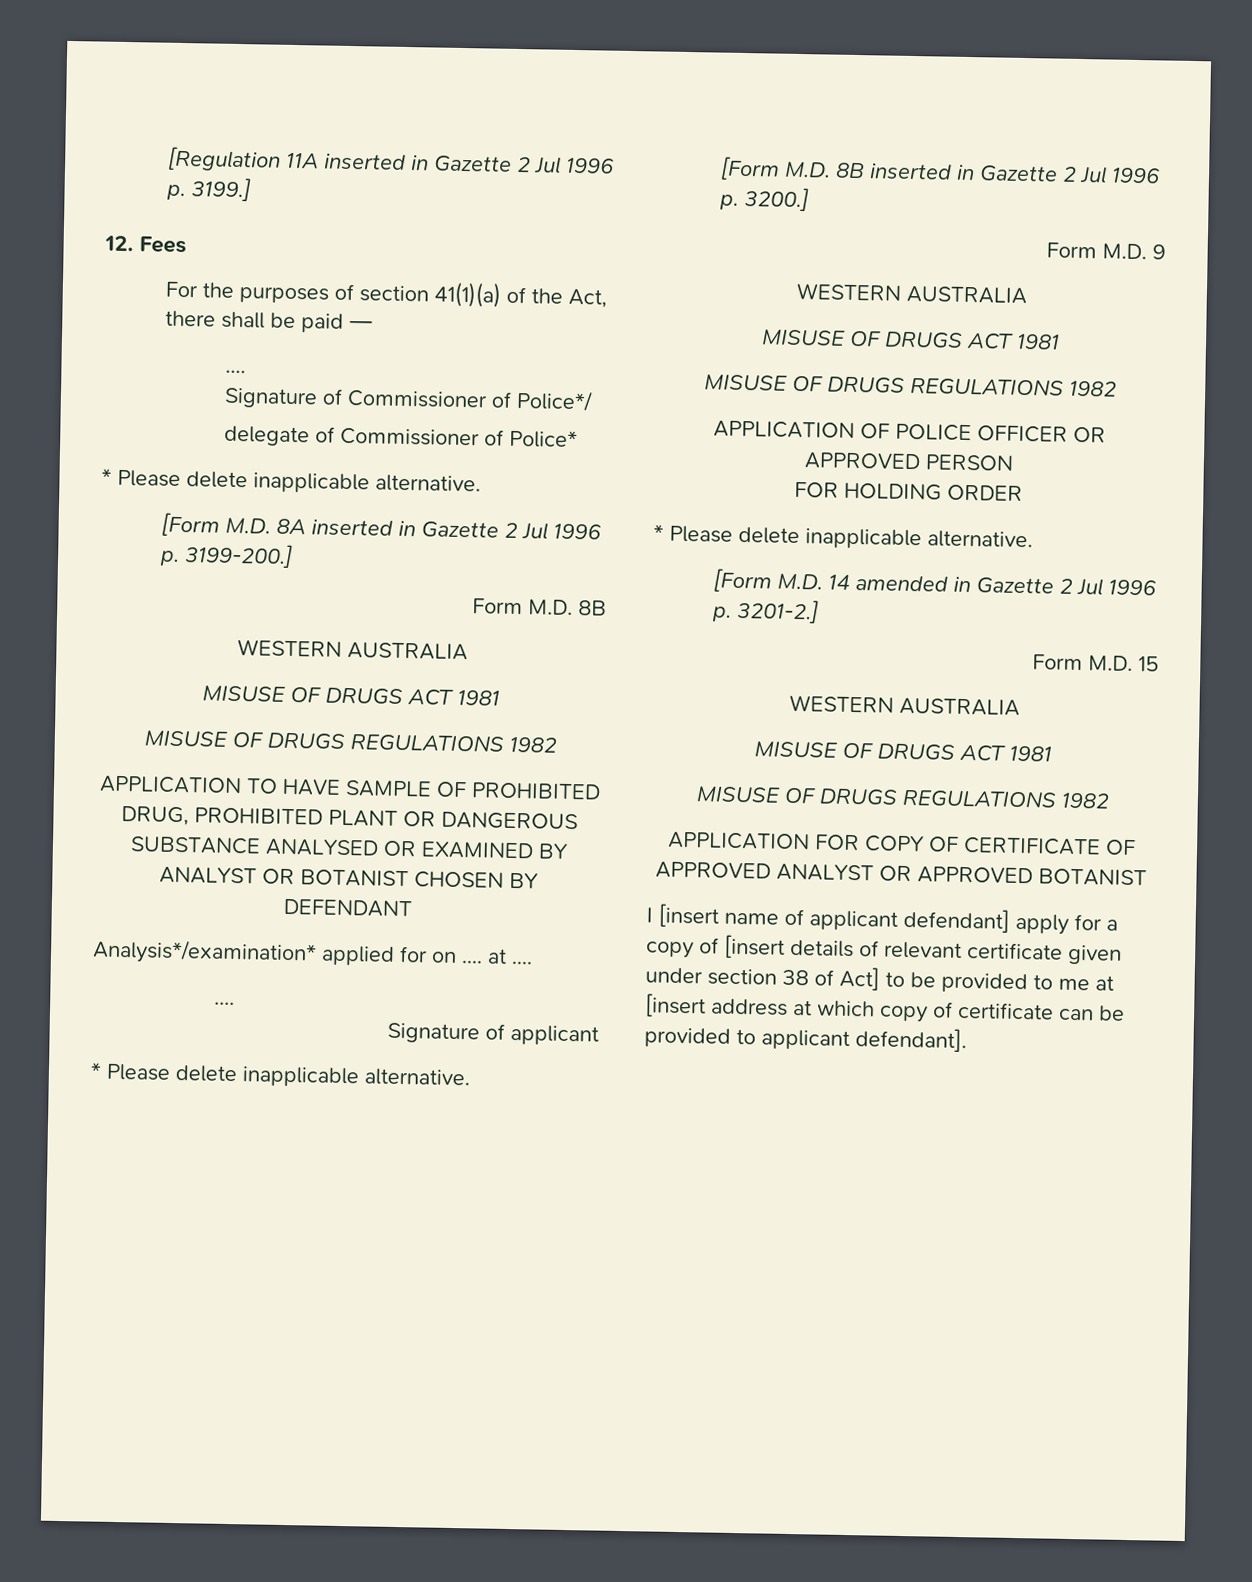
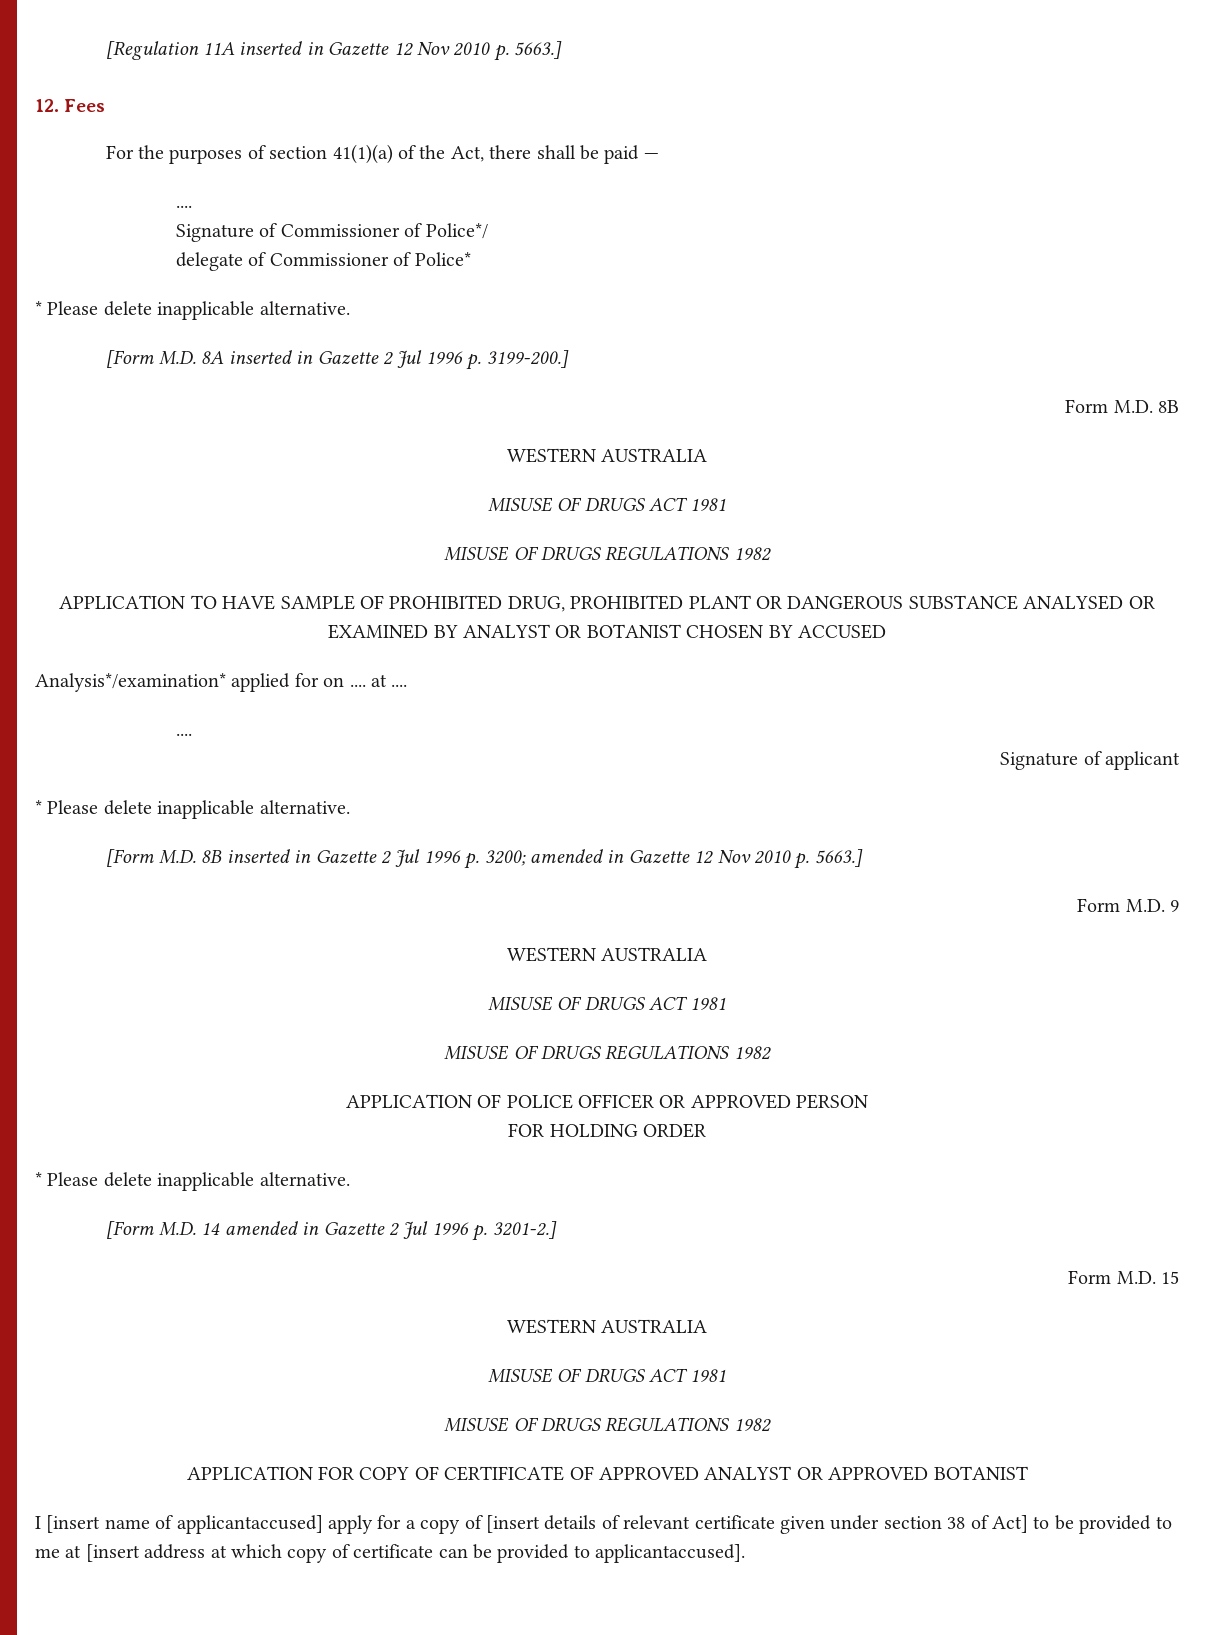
- [Regulation 11A inserted in Gazette 2 Jul 1996 p. 3199.]
+ [Regulation 11A inserted in Gazette 12 Nov 2010 p. 5663.]
- APPLICATION TO HAVE SAMPLE OF PROHIBITED DRUG, PROHIBITED PLANT OR DANGEROUS SUBSTANCE ANALYSED OR EXAMINED BY ANALYST OR BOTANIST CHOSEN BY DEFENDANT
+ APPLICATION TO HAVE SAMPLE OF PROHIBITED DRUG, PROHIBITED PLANT OR DANGEROUS SUBSTANCE ANALYSED OR EXAMINED BY ANALYST OR BOTANIST CHOSEN BY ACCUSED
- [Form M.D. 8B inserted in Gazette 2 Jul 1996 p. 3200.]
+ [Form M.D. 8B inserted in Gazette 2 Jul 1996 p. 3200; amended in Gazette 12 Nov 2010 p. 5663.]
- I [insert name of applicant defendant] apply for a copy of [insert details of relevant certificate given under section 38 of Act] to be provided to me at [insert address at which copy of certificate can be provided to applicant defendant].
+ I [insert name of applicantaccused] apply for a copy of [insert details of relevant certificate given under section 38 of Act] to be provided to me at [insert address at which copy of certificate can be provided to applicantaccused].

